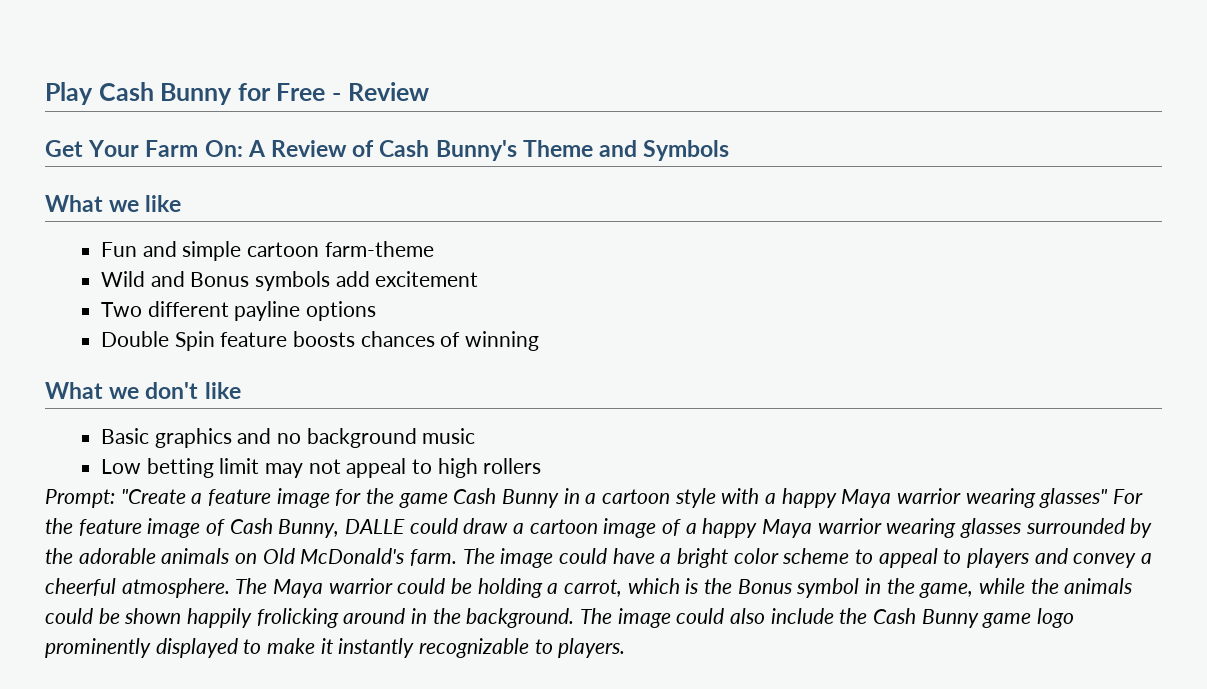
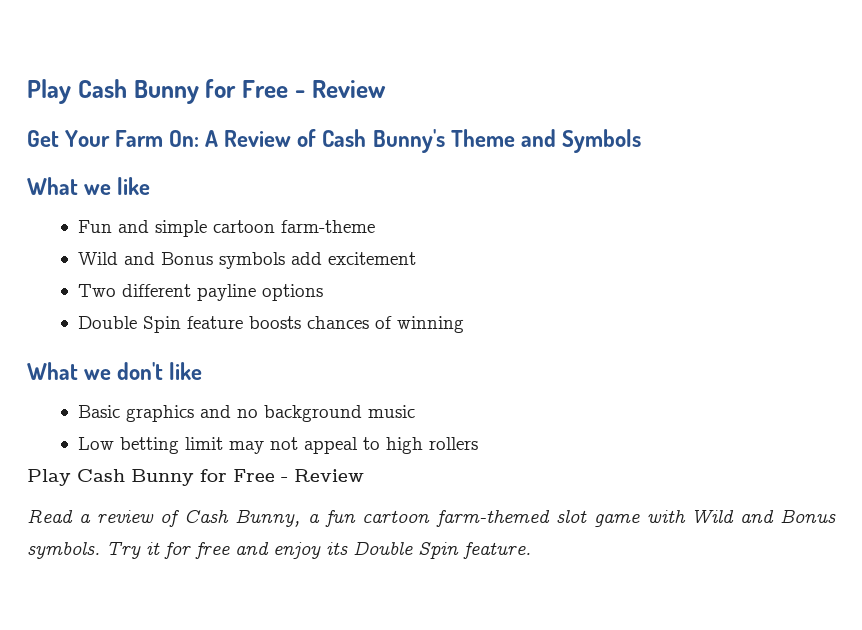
  Low betting limit may not appeal to high rollers
- Prompt: "Create a feature image for the game Cash Bunny in a cartoon style with a happy Maya warrior wearing glasses" For the feature image of Cash Bunny, DALLE could draw a cartoon image of a happy Maya warrior wearing glasses surrounded by the adorable animals on Old McDonald's farm. The image could have a bright color scheme to appeal to players and convey a cheerful atmosphere. The Maya warrior could be holding a carrot, which is the Bonus symbol in the game, while the animals could be shown happily frolicking around in the background. The image could also include the Cash Bunny game logo prominently displayed to make it instantly recognizable to players.
+ Play Cash Bunny for Free - Review
+ Read a review of Cash Bunny, a fun cartoon farm-themed slot game with Wild and Bonus symbols. Try it for free and enjoy its Double Spin feature.

